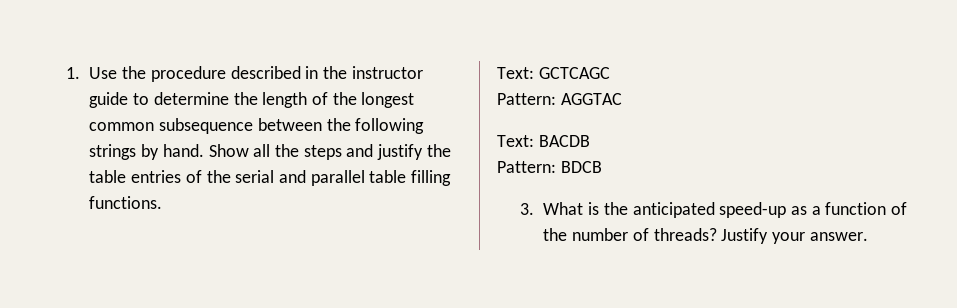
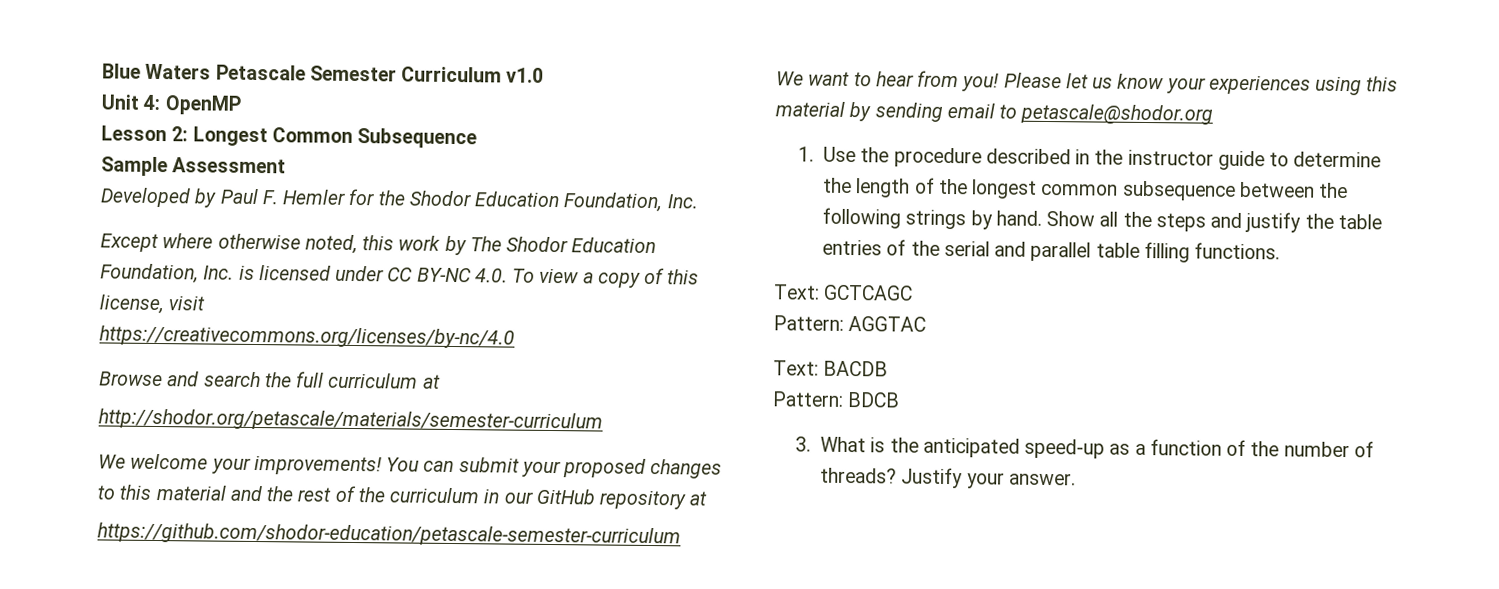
+ Blue Waters Petascale Semester Curriculum v1.0
+ Unit 4: OpenMP
+ Lesson 2: Longest Common Subsequence
+ Sample Assessment
+ Developed by Paul F. Hemler for the Shodor Education Foundation, Inc.
+ Except where otherwise noted, this work by The Shodor Education Foundation, Inc. is licensed under CC BY-NC 4.0. To view a copy of this license, visit
+ https://creativecommons.org/licenses/by-nc/4.0
+ Browse and search the full curriculum at
+ http://shodor.org/petascale/materials/semester-curriculum
+ We welcome your improvements! You can submit your proposed changes to this material and the rest of the curriculum in our GitHub repository at
+ https://github.com/shodor-education/petascale-semester-curriculum
+ We want to hear from you! Please let us know your experiences using this material by sending email to petascale@shodor.org

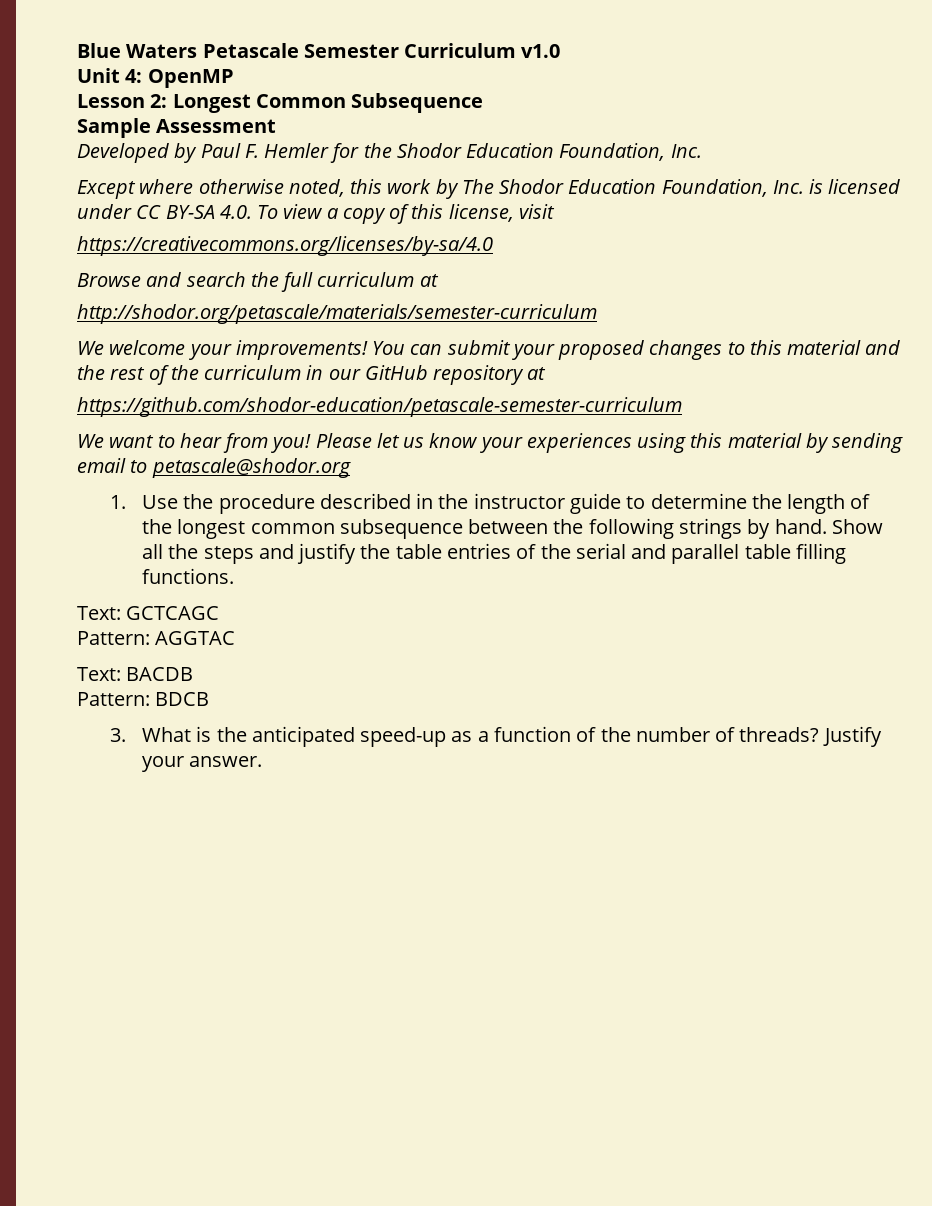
- Except where otherwise noted, this work by The Shodor Education Foundation, Inc. is licensed under CC BY-NC 4.0. To view a copy of this license, visit
+ Except where otherwise noted, this work by The Shodor Education Foundation, Inc. is licensed under CC BY-SA 4.0. To view a copy of this license, visit
- https://creativecommons.org/licenses/by-nc/4.0
+ https://creativecommons.org/licenses/by-sa/4.0

